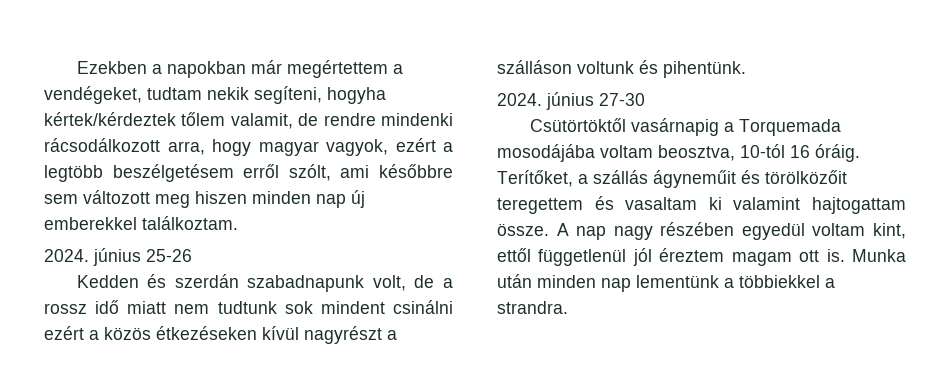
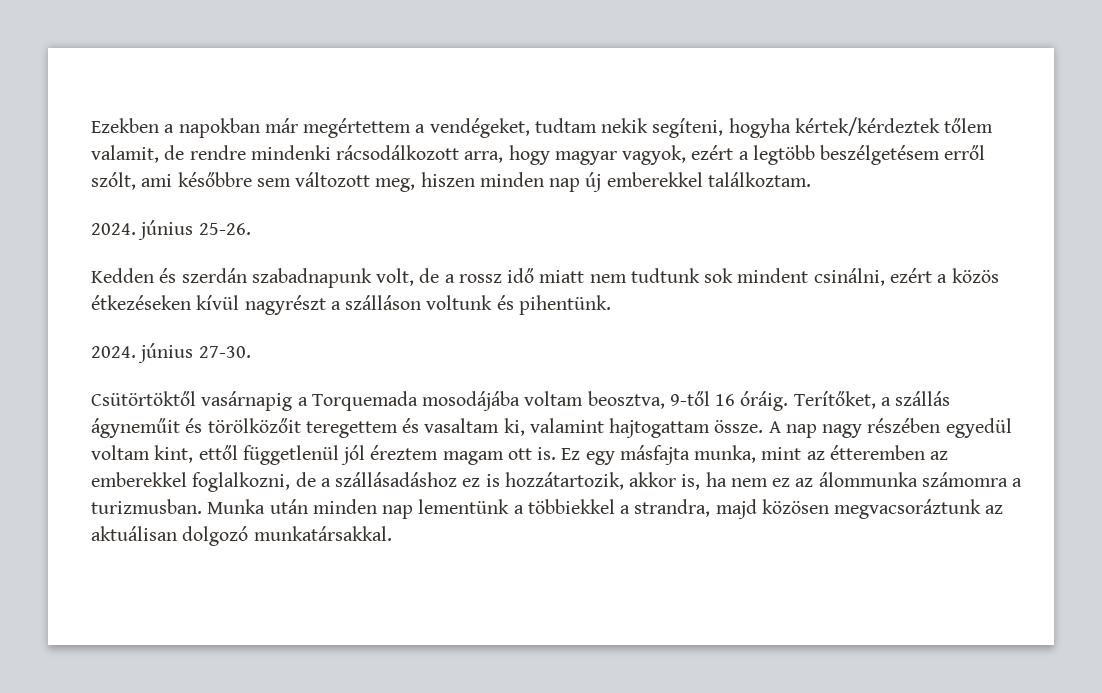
- Ezekben a napokban már megértettem a vendégeket, tudtam nekik segíteni, hogyha kértek/kérdeztek tőlem valamit, de rendre mindenki rácsodálkozott arra, hogy magyar vagyok, ezért a legtöbb beszélgetésem erről szólt, ami későbbre sem változott meg hiszen minden nap új emberekkel találkoztam.
+ Ezekben a napokban már megértettem a vendégeket, tudtam nekik segíteni, hogyha kértek/kérdeztek tőlem valamit, de rendre mindenki rácsodálkozott arra, hogy magyar vagyok, ezért a legtöbb beszélgetésem erről szólt, ami későbbre sem változott meg, hiszen minden nap új emberekkel találkoztam.
- 2024. június 25-26
+ 2024. június 25-26.
- Kedden és szerdán szabadnapunk volt, de a rossz idő miatt nem tudtunk sok mindent csinálni ezért a közös étkezéseken kívül nagyrészt a szálláson voltunk és pihentünk.
+ Kedden és szerdán szabadnapunk volt, de a rossz idő miatt nem tudtunk sok mindent csinálni, ezért a közös étkezéseken kívül nagyrészt a szálláson voltunk és pihentünk.
- 2024. június 27-30
+ 2024. június 27-30.
- Csütörtöktől vasárnapig a Torquemada mosodájába voltam beosztva, 10-tól 16 óráig.
+ Csütörtöktől vasárnapig a Torquemada mosodájába voltam beosztva, 9-től 16 óráig.
- Terítőket, a szállás ágyneműit és törölközőit teregettem és vasaltam ki valamint hajtogattam össze.
+ Terítőket, a szállás ágyneműit és törölközőit teregettem és vasaltam ki, valamint hajtogattam össze.
+ Ez egy másfajta munka, mint az étteremben az emberekkel foglalkozni, de a szállásadáshoz ez is hozzátartozik, akkor is, ha nem ez az álommunka számomra a turizmusban.
- Munka után minden nap lementünk a többiekkel a strandra.
+ Munka után minden nap lementünk a többiekkel a strandra, majd közösen megvacsoráztunk az aktuálisan dolgozó munkatársakkal.

